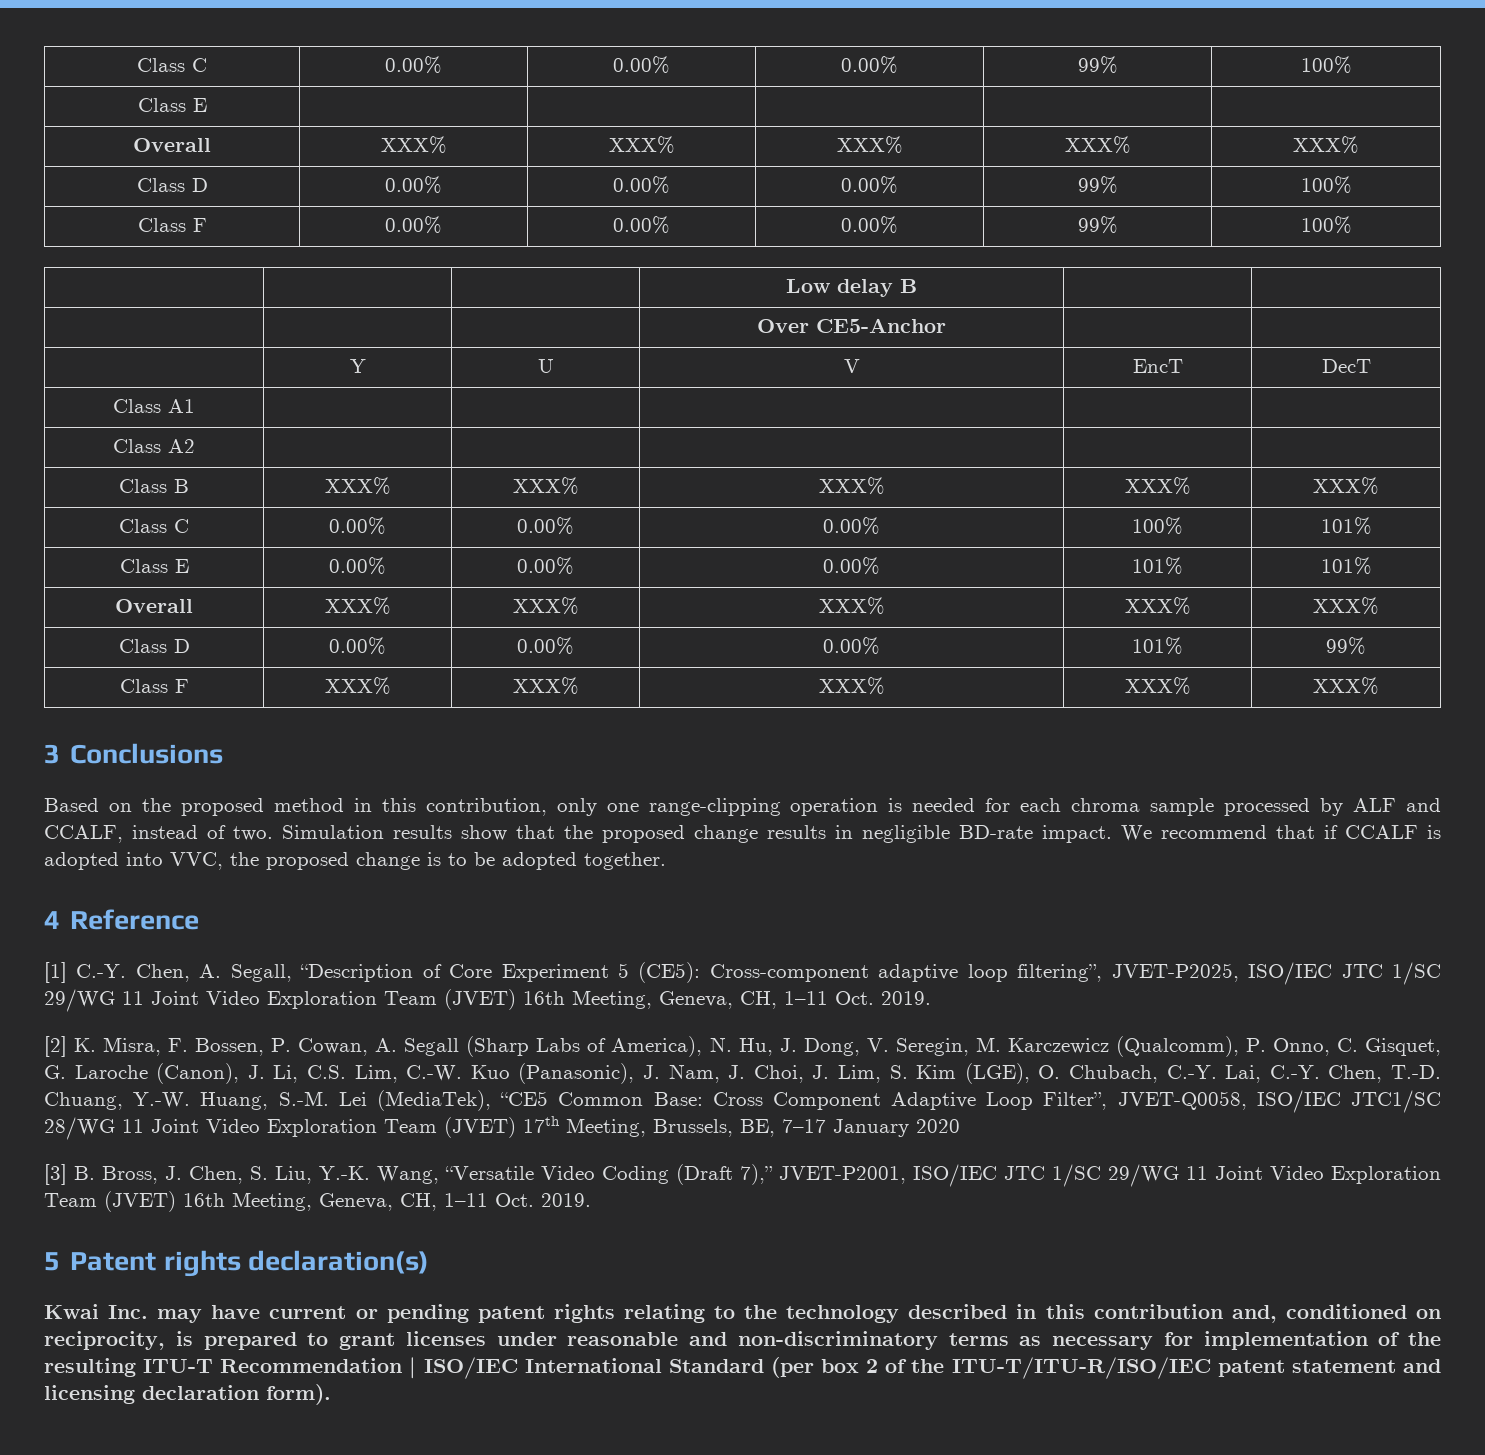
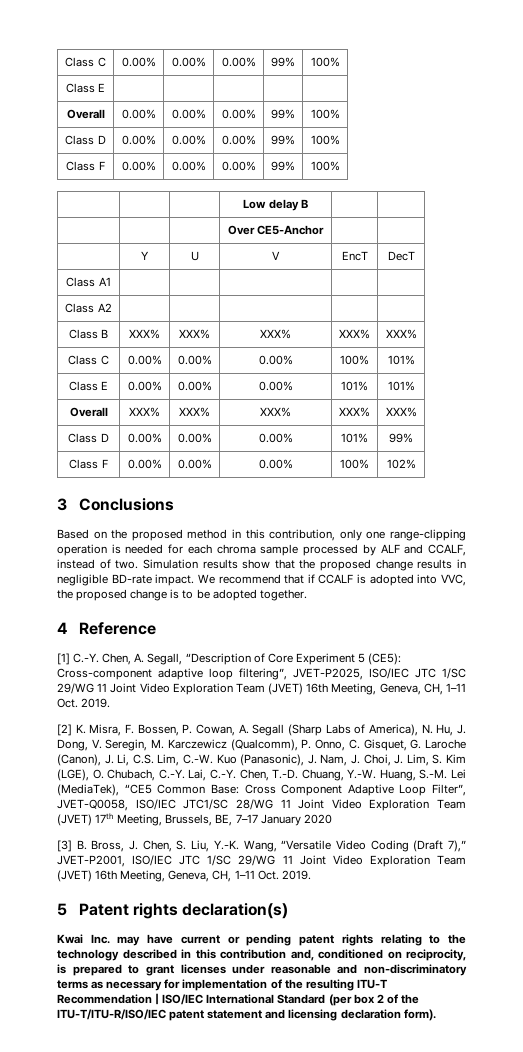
  Class E | | | | |
- Overall | XXX% | XXX% | XXX% | XXX% | XXX%
+ Overall | 0.00% | 0.00% | 0.00% | 99% | 100%
- Class F | XXX% | XXX% | XXX% | XXX% | XXX%
+ Class F | 0.00% | 0.00% | 0.00% | 100% | 102%

